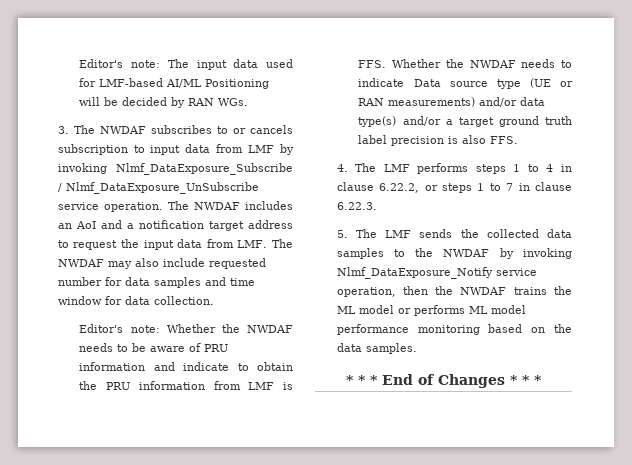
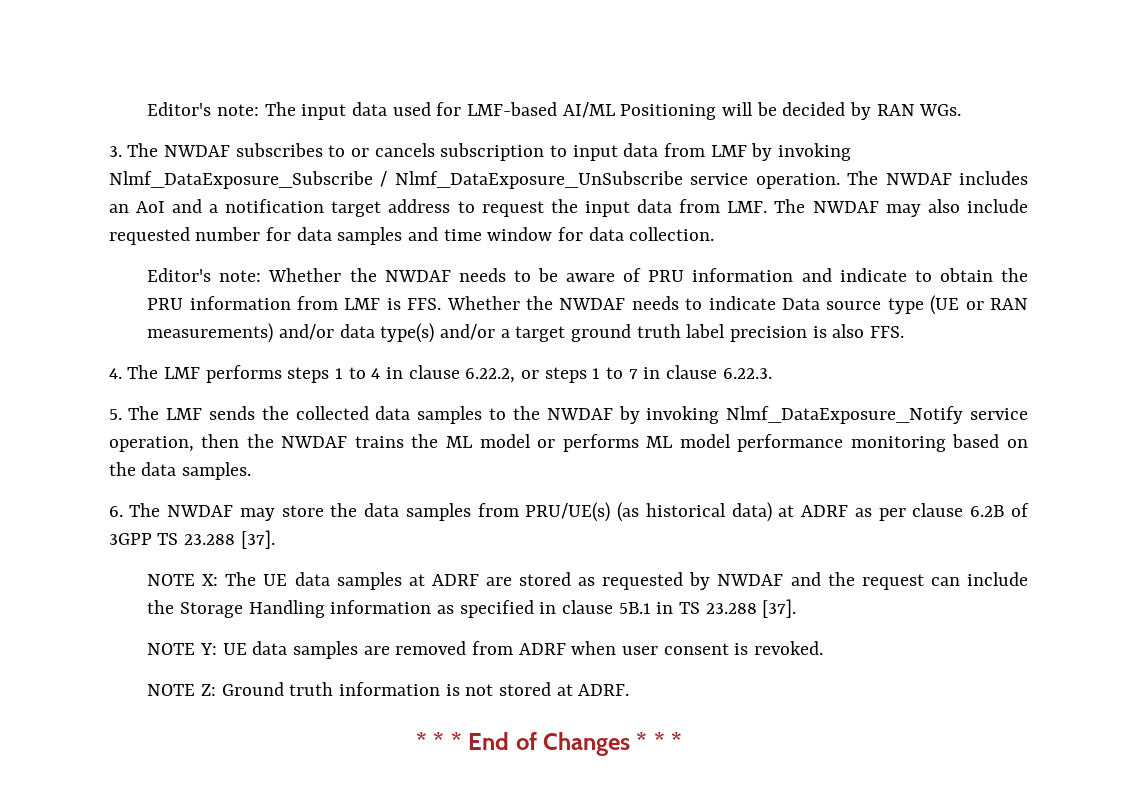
+ 6. The NWDAF may store the data samples from PRU/UE(s) (as historical data) at ADRF as per clause 6.2B of 3GPP TS 23.288 [37].
+ NOTE X: The UE data samples at ADRF are stored as requested by NWDAF and the request can include the Storage Handling information as specified in clause 5B.1 in TS 23.288 [37].
+ NOTE Y: UE data samples are removed from ADRF when user consent is revoked.
+ NOTE Z: Ground truth information is not stored at ADRF.

